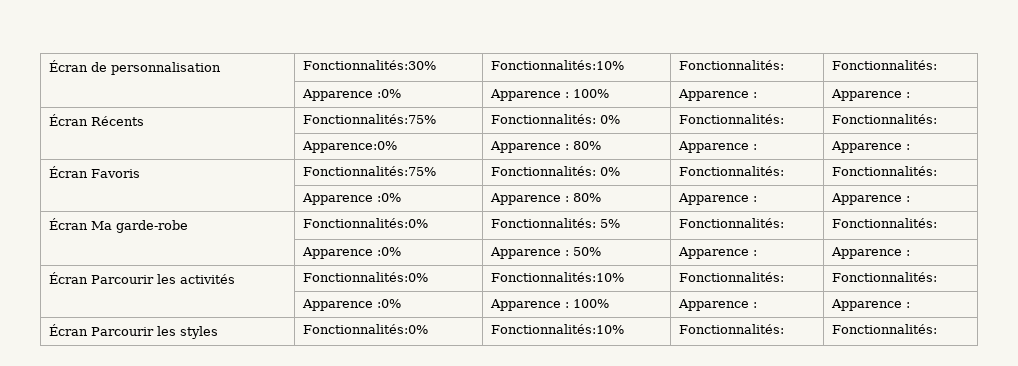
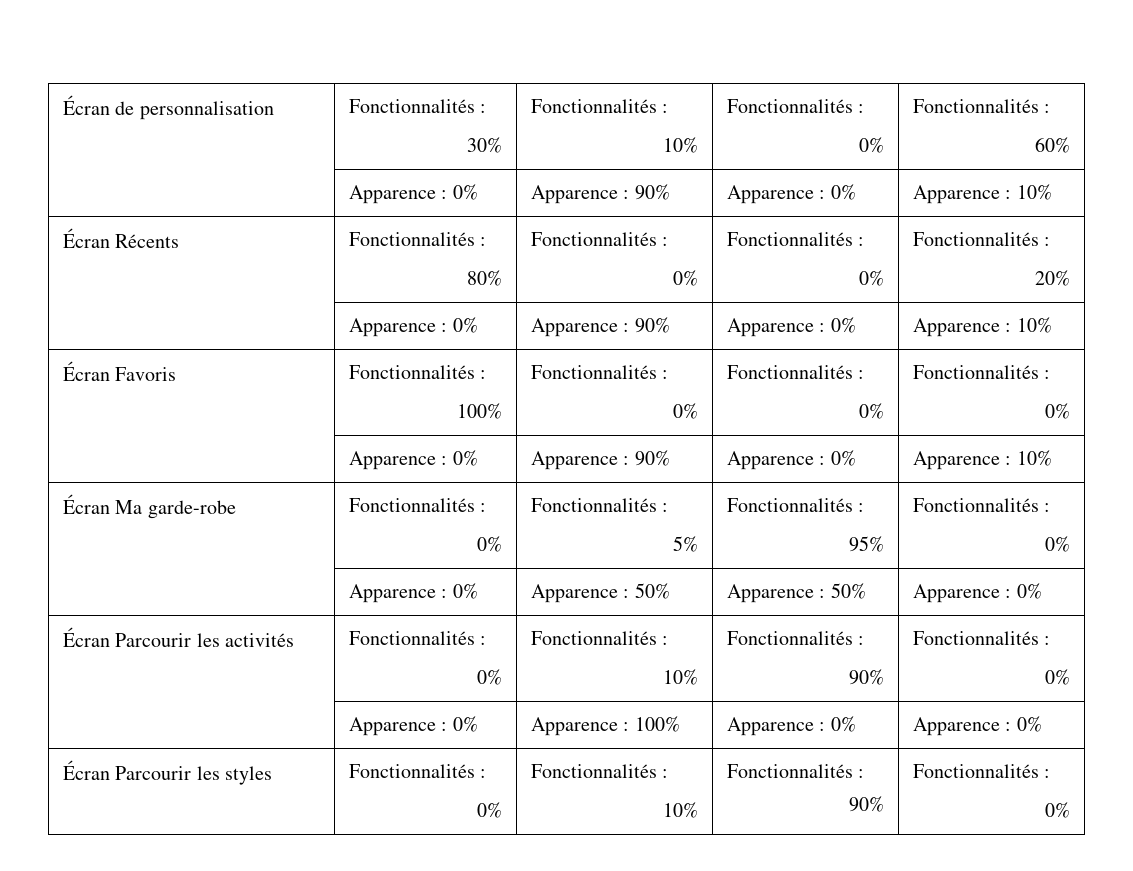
- Écran de personnalisation | Fonctionnalités:30% | Fonctionnalités:10% | Fonctionnalités: | Fonctionnalités:
- | Apparence :0% | Apparence : 100% | Apparence : | Apparence :
- Écran Récents | Fonctionnalités:75% | Fonctionnalités: 0% | Fonctionnalités: | Fonctionnalités:
- | Apparence:0% | Apparence : 80% | Apparence : | Apparence :
- Écran Favoris | Fonctionnalités:75% | Fonctionnalités: 0% | Fonctionnalités: | Fonctionnalités:
- | Apparence :0% | Apparence : 80% | Apparence : | Apparence :
- Écran Ma garde-robe | Fonctionnalités:0% | Fonctionnalités: 5% | Fonctionnalités: | Fonctionnalités:
- | Apparence :0% | Apparence : 50% | Apparence : | Apparence :
- Écran Parcourir les activités | Fonctionnalités:0% | Fonctionnalités:10% | Fonctionnalités: | Fonctionnalités:
- | Apparence :0% | Apparence : 100% | Apparence : | Apparence :
- Écran Parcourir les styles | Fonctionnalités:0% | Fonctionnalités:10% | Fonctionnalités: | Fonctionnalités:
+ Écran de personnalisation | Fonctionnalités :
+ 30% | Fonctionnalités :
+ 10% | Fonctionnalités :
+ 0% | Fonctionnalités :
+ 60%
+ | Apparence : 0% | Apparence : 90% | Apparence : 0% | Apparence : 10%
+ Écran Récents | Fonctionnalités :
+ 80% | Fonctionnalités :
+ 0% | Fonctionnalités :
+ 0% | Fonctionnalités :
+ 20%
+ | Apparence : 0% | Apparence : 90% | Apparence : 0% | Apparence : 10%
+ Écran Favoris | Fonctionnalités :
+ 100% | Fonctionnalités :
+ 0% | Fonctionnalités :
+ 0% | Fonctionnalités :
+ 0%
+ | Apparence : 0% | Apparence : 90% | Apparence : 0% | Apparence : 10%
+ Écran Ma garde-robe | Fonctionnalités :
+ 0% | Fonctionnalités :
+ 5% | Fonctionnalités :
+ 95% | Fonctionnalités :
+ 0%
+ | Apparence : 0% | Apparence : 50% | Apparence : 50% | Apparence : 0%
+ Écran Parcourir les activités | Fonctionnalités :
+ 0% | Fonctionnalités :
+ 10% | Fonctionnalités :
+ 90% | Fonctionnalités :
+ 0%
+ | Apparence : 0% | Apparence : 100% | Apparence : 0% | Apparence : 0%
+ Écran Parcourir les styles | Fonctionnalités :
+ 0% | Fonctionnalités :
+ 10% | Fonctionnalités :
+ 90% | Fonctionnalités :
+ 0%

